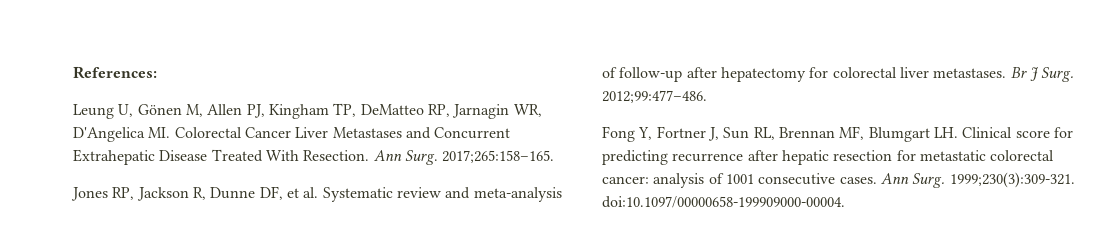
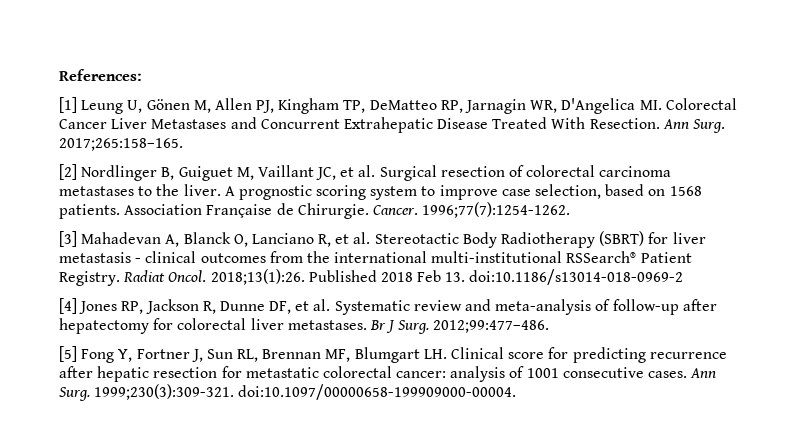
- Leung U, Gönen M, Allen PJ, Kingham TP, DeMatteo RP, Jarnagin WR, D'Angelica MI. Colorectal Cancer Liver Metastases and Concurrent Extrahepatic Disease Treated With Resection.
+ [1] Leung U, Gönen M, Allen PJ, Kingham TP, DeMatteo RP, Jarnagin WR, D'Angelica MI. Colorectal Cancer Liver Metastases and Concurrent Extrahepatic Disease Treated With Resection.
- Jones RP, Jackson R, Dunne DF, et al. Systematic review and meta-analysis of follow-up after hepatectomy for colorectal liver metastases.
+ [2] Nordlinger B, Guiguet M, Vaillant JC, et al. Surgical resection of colorectal carcinoma metastases to the liver. A prognostic scoring system to improve case selection, based on 1568 patients. Association Française de Chirurgie. Cancer. 1996;77(7):1254-1262.
+ [3] Mahadevan A, Blanck O, Lanciano R, et al. Stereotactic Body Radiotherapy (SBRT) for liver metastasis - clinical outcomes from the international multi-institutional RSSearch® Patient Registry. Radiat Oncol. 2018;13(1):26. Published 2018 Feb 13. doi:10.1186/s13014-018-0969-2
+ [4] Jones RP, Jackson R, Dunne DF, et al. Systematic review and meta-analysis of follow-up after hepatectomy for colorectal liver metastases.
- Fong Y, Fortner J, Sun RL, Brennan MF, Blumgart LH. Clinical score for predicting recurrence after hepatic resection for metastatic colorectal cancer: analysis of 1001 consecutive cases.
+ [5] Fong Y, Fortner J, Sun RL, Brennan MF, Blumgart LH. Clinical score for predicting recurrence after hepatic resection for metastatic colorectal cancer: analysis of 1001 consecutive cases.

